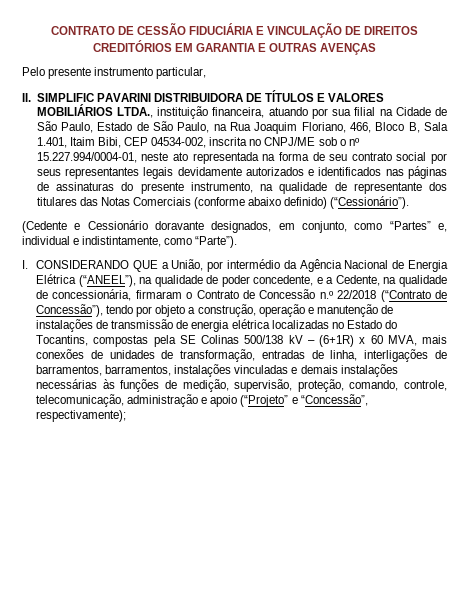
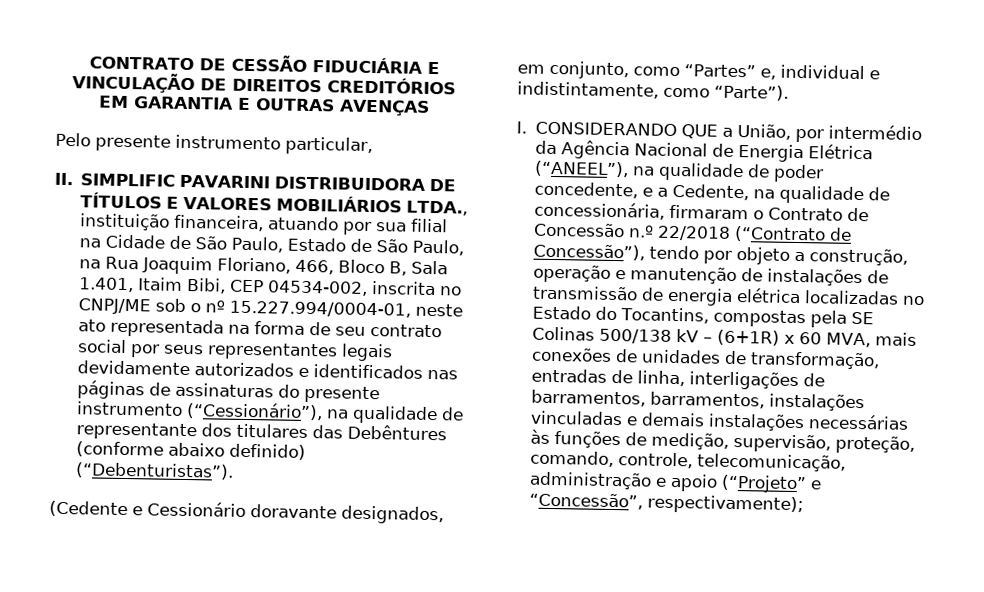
- II. SIMPLIFIC PAVARINI DISTRIBUIDORA DE TÍTULOS E VALORES MOBILIÁRIOS LTDA., instituição financeira, atuando por sua filial na Cidade de São Paulo, Estado de São Paulo, na Rua Joaquim Floriano, 466, Bloco B, Sala 1.401, Itaim Bibi, CEP 04534-002, inscrita no CNPJ/ME sob o nº 15.227.994/0004-01, neste ato representada na forma de seu contrato social por seus representantes legais devidamente autorizados e identificados nas páginas de assinaturas do presente instrumento, na qualidade de representante dos titulares das Notas Comerciais (conforme abaixo definido) (“Cessionário”).
+ II. SIMPLIFIC PAVARINI DISTRIBUIDORA DE TÍTULOS E VALORES MOBILIÁRIOS LTDA., instituição financeira, atuando por sua filial na Cidade de São Paulo, Estado de São Paulo, na Rua Joaquim Floriano, 466, Bloco B, Sala 1.401, Itaim Bibi, CEP 04534-002, inscrita no CNPJ/ME sob o nº 15.227.994/0004-01, neste ato representada na forma de seu contrato social por seus representantes legais devidamente autorizados e identificados nas páginas de assinaturas do presente instrumento (“Cessionário”), na qualidade de representante dos titulares das Debêntures (conforme abaixo definido) (“Debenturistas”).

